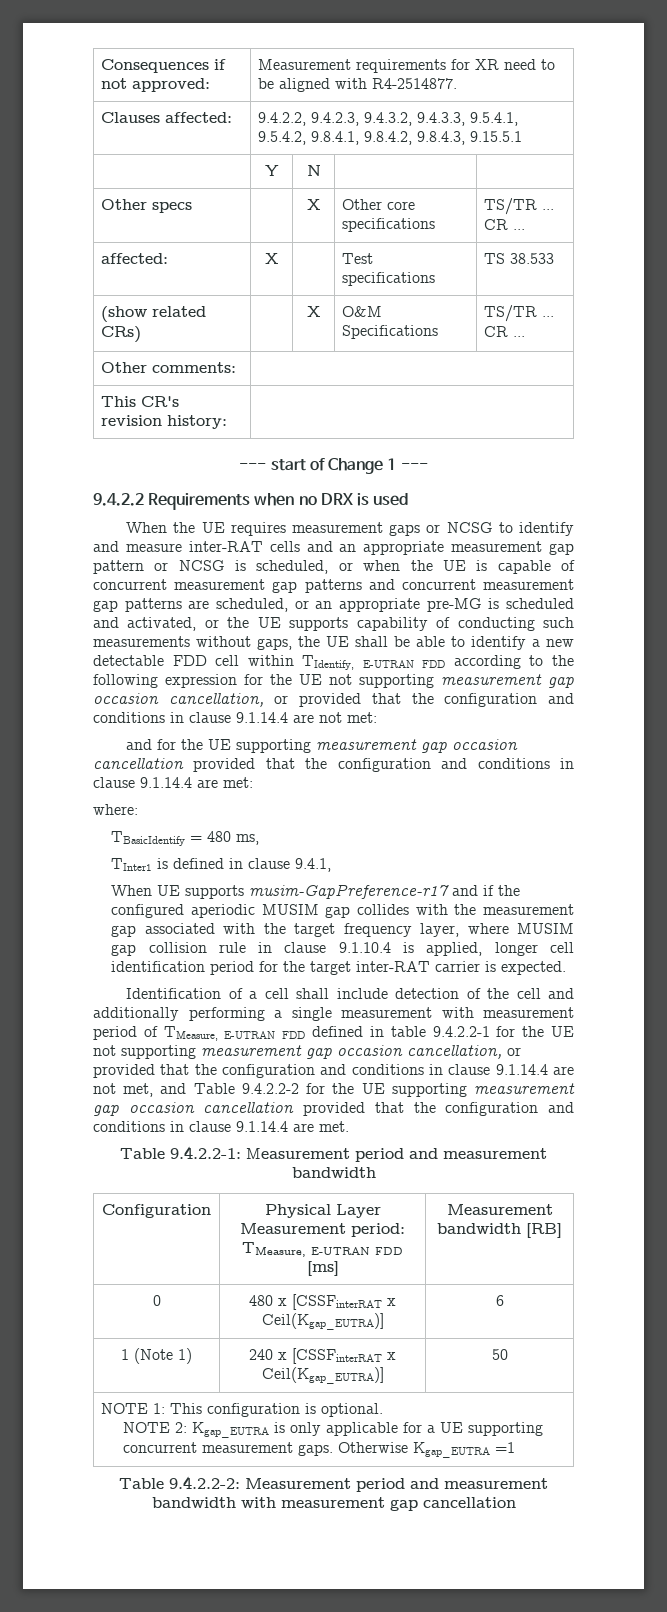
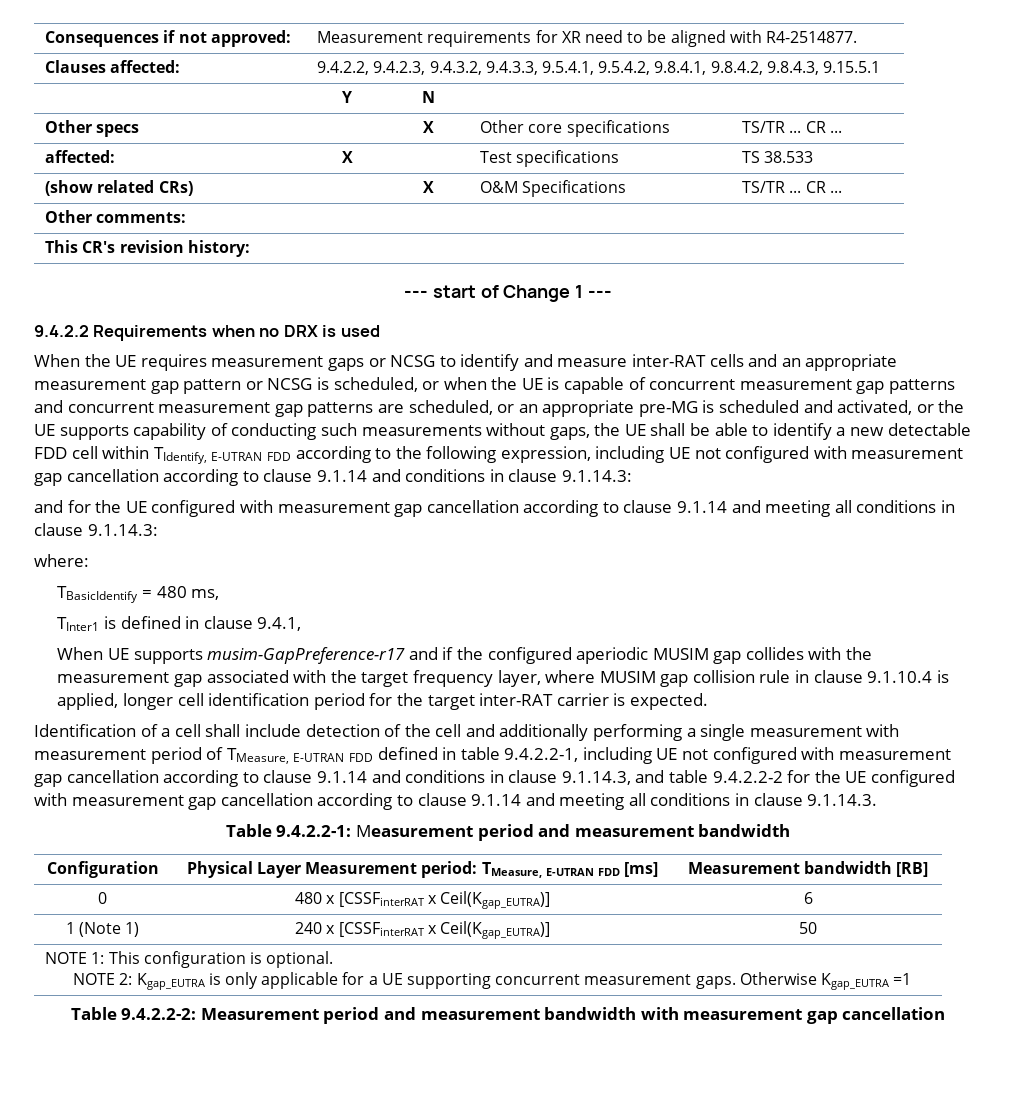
- When the UE requires measurement gaps or NCSG to identify and measure inter-RAT cells and an appropriate measurement gap pattern or NCSG is scheduled, or when the UE is capable of concurrent measurement gap patterns and concurrent measurement gap patterns are scheduled, or an appropriate pre-MG is scheduled and activated, or the UE supports capability of conducting such measurements without gaps, the UE shall be able to identify a new detectable FDD cell within TIdentify, E-UTRAN FDD according to the following expression for the UE not supporting measurement gap occasion cancellation, or provided that the configuration and conditions in clause 9.1.14.4 are not met:
- and for the UE supporting measurement gap occasion cancellation provided that the configuration and conditions in clause 9.1.14.4 are met:
+ When the UE requires measurement gaps or NCSG to identify and measure inter-RAT cells and an appropriate measurement gap pattern or NCSG is scheduled, or when the UE is capable of concurrent measurement gap patterns and concurrent measurement gap patterns are scheduled, or an appropriate pre-MG is scheduled and activated, or the UE supports capability of conducting such measurements without gaps, the UE shall be able to identify a new detectable FDD cell within TIdentify, E-UTRAN FDD according to the following expression, including UE not configured with measurement gap cancellation according to clause 9.1.14 and conditions in clause 9.1.14.3:
+ and for the UE configured with measurement gap cancellation according to clause 9.1.14 and meeting all conditions in clause 9.1.14.3:
- Identification of a cell shall include detection of the cell and additionally performing a single measurement with measurement period of TMeasure, E-UTRAN FDD defined in table 9.4.2.2-1 for the UE not supporting measurement gap occasion cancellation, or provided that the configuration and conditions in clause 9.1.14.4 are not met, and Table 9.4.2.2-2 for the UE supporting measurement gap occasion cancellation provided that the configuration and conditions in clause 9.1.14.4 are met.
+ Identification of a cell shall include detection of the cell and additionally performing a single measurement with measurement period of TMeasure, E-UTRAN FDD defined in table 9.4.2.2-1, including UE not configured with measurement gap cancellation according to clause 9.1.14 and conditions in clause 9.1.14.3, and table 9.4.2.2-2 for the UE configured with measurement gap cancellation according to clause 9.1.14 and meeting all conditions in clause 9.1.14.3.

